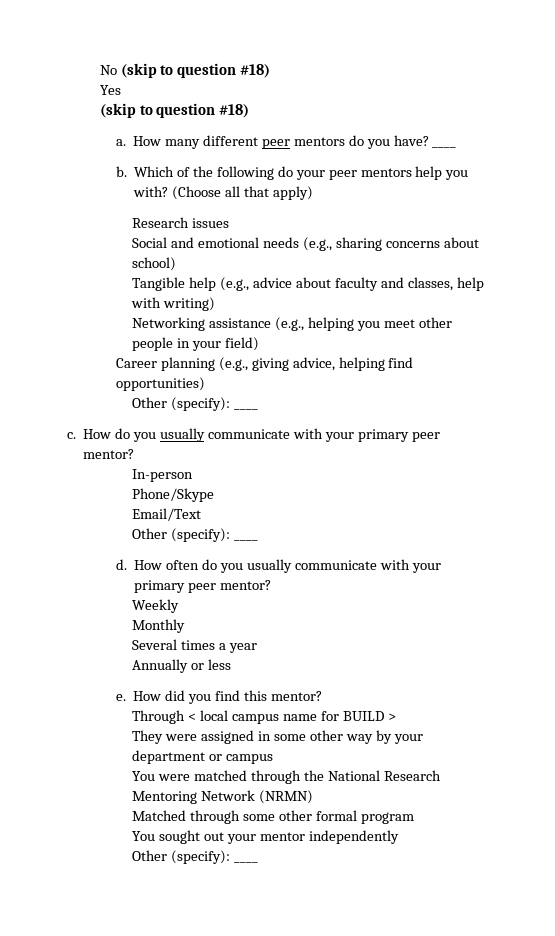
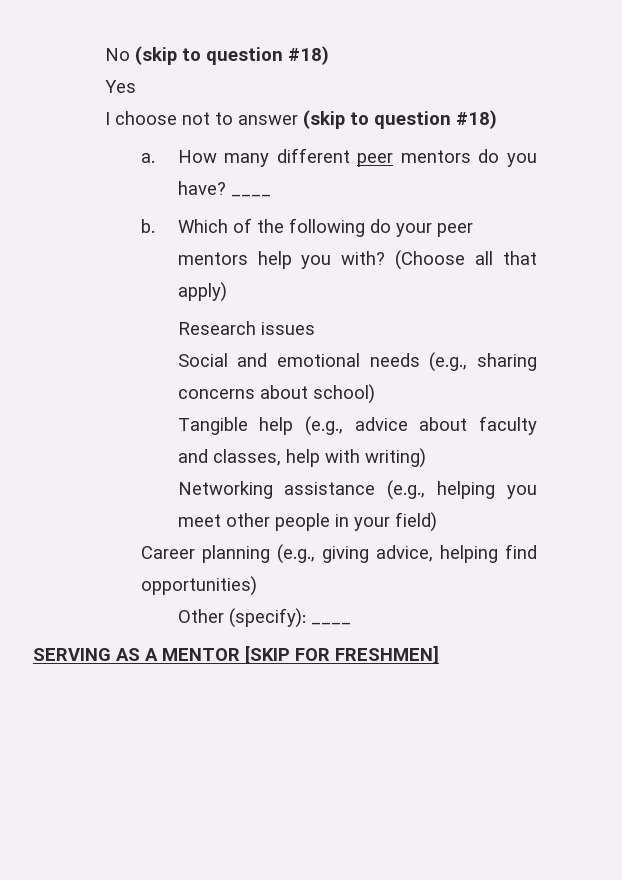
  Yes
- (skip to question #18)
+ I choose not to answer (skip to question #18)
- c. How do you usually communicate with your primary peer mentor?
- In-person
- Phone/Skype
- Email/Text
- Other (specify): ____
- d. How often do you usually communicate with your primary peer mentor?
- Weekly
- Monthly
- Several times a year
- Annually or less
- e. How did you find this mentor?
- Through < local campus name for BUILD >
- They were assigned in some other way by your department or campus
- You were matched through the National Research Mentoring Network (NRMN)
- Matched through some other formal program
- You sought out your mentor independently
- Other (specify): ____
+ SERVING AS A MENTOR [SKIP FOR FRESHMEN]

